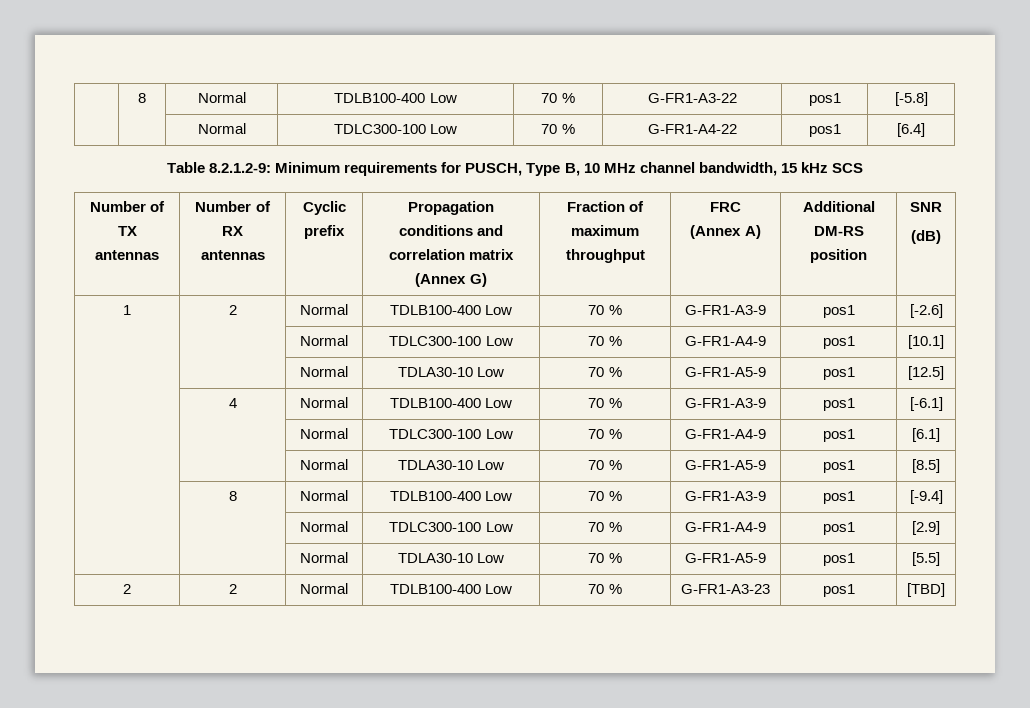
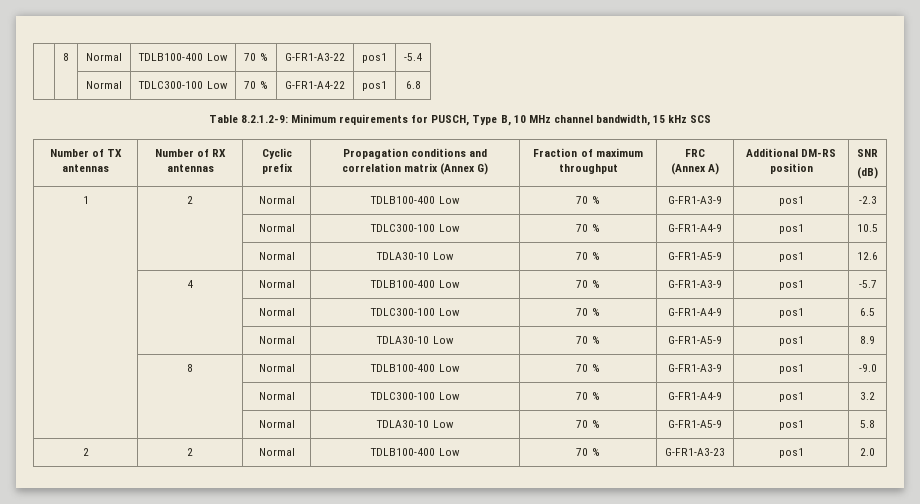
- | 8 | Normal | TDLB100-400 Low | 70 % | G-FR1-A3-22 | pos1 | [-5.8]
+ | 8 | Normal | TDLB100-400 Low | 70 % | G-FR1-A3-22 | pos1 | -5.4
- | | Normal | TDLC300-100 Low | 70 % | G-FR1-A4-22 | pos1 | [6.4]
+ | | Normal | TDLC300-100 Low | 70 % | G-FR1-A4-22 | pos1 | 6.8
- 1 | 2 | Normal | TDLB100-400 Low | 70 % | G-FR1-A3-9 | pos1 | [-2.6]
- | | Normal | TDLC300-100 Low | 70 % | G-FR1-A4-9 | pos1 | [10.1]
- | | Normal | TDLA30-10 Low | 70 % | G-FR1-A5-9 | pos1 | [12.5]
+ 1 | 2 | Normal | TDLB100-400 Low | 70 % | G-FR1-A3-9 | pos1 | -2.3
+ | | Normal | TDLC300-100 Low | 70 % | G-FR1-A4-9 | pos1 | 10.5
+ | | Normal | TDLA30-10 Low | 70 % | G-FR1-A5-9 | pos1 | 12.6
- | 4 | Normal | TDLB100-400 Low | 70 % | G-FR1-A3-9 | pos1 | [-6.1]
- | | Normal | TDLC300-100 Low | 70 % | G-FR1-A4-9 | pos1 | [6.1]
- | | Normal | TDLA30-10 Low | 70 % | G-FR1-A5-9 | pos1 | [8.5]
+ | 4 | Normal | TDLB100-400 Low | 70 % | G-FR1-A3-9 | pos1 | -5.7
+ | | Normal | TDLC300-100 Low | 70 % | G-FR1-A4-9 | pos1 | 6.5
+ | | Normal | TDLA30-10 Low | 70 % | G-FR1-A5-9 | pos1 | 8.9
- | 8 | Normal | TDLB100-400 Low | 70 % | G-FR1-A3-9 | pos1 | [-9.4]
- | | Normal | TDLC300-100 Low | 70 % | G-FR1-A4-9 | pos1 | [2.9]
- | | Normal | TDLA30-10 Low | 70 % | G-FR1-A5-9 | pos1 | [5.5]
+ | 8 | Normal | TDLB100-400 Low | 70 % | G-FR1-A3-9 | pos1 | -9.0
+ | | Normal | TDLC300-100 Low | 70 % | G-FR1-A4-9 | pos1 | 3.2
+ | | Normal | TDLA30-10 Low | 70 % | G-FR1-A5-9 | pos1 | 5.8
- 2 | 2 | Normal | TDLB100-400 Low | 70 % | G-FR1-A3-23 | pos1 | [TBD]
+ 2 | 2 | Normal | TDLB100-400 Low | 70 % | G-FR1-A3-23 | pos1 | 2.0

